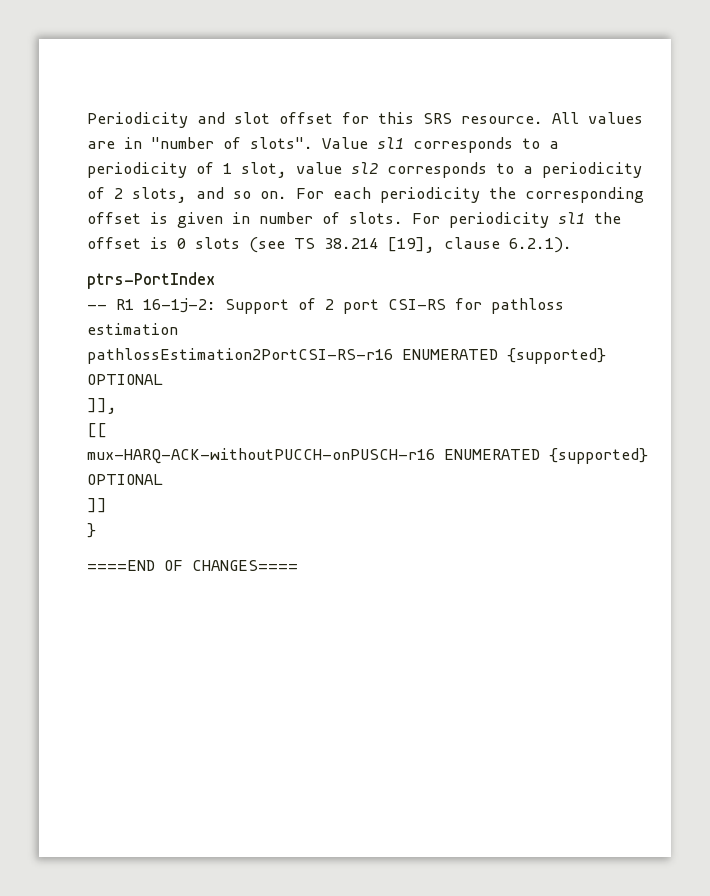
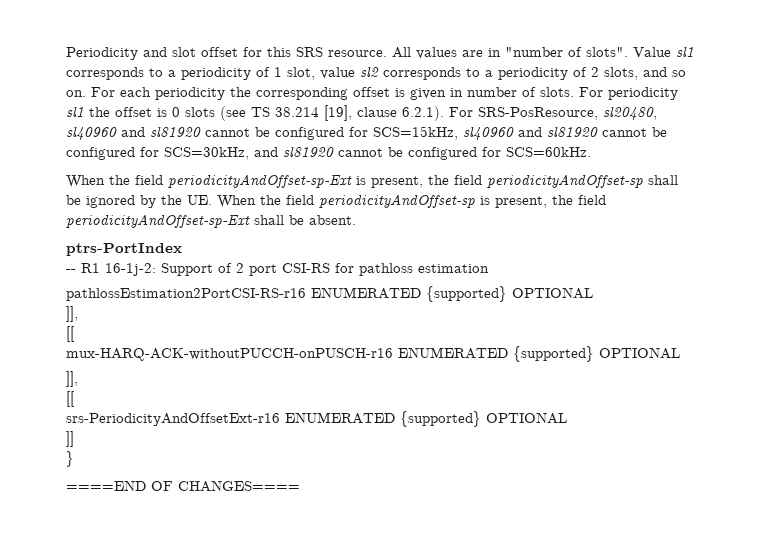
- For periodicity sl1 the offset is 0 slots (see TS 38.214 [19], clause 6.2.1).
+ For periodicity sl1 the offset is 0 slots (see TS 38.214 [19], clause 6.2.1). For SRS-PosResource, sl20480, sl40960 and sl81920 cannot be configured for SCS=15kHz, sl40960 and sl81920 cannot be configured for SCS=30kHz, and sl81920 cannot be configured for SCS=60kHz.
+ When the field periodicityAndOffset-sp-Ext is present, the field periodicityAndOffset-sp shall be ignored by the UE. When the field periodicityAndOffset-sp is present, the field periodicityAndOffset-sp-Ext shall be absent.
  mux-HARQ-ACK-withoutPUCCH-onPUSCH-r16 ENUMERATED {supported} OPTIONAL
+ ]],
+ [[
+ srs-PeriodicityAndOffsetExt-r16 ENUMERATED {supported} OPTIONAL

